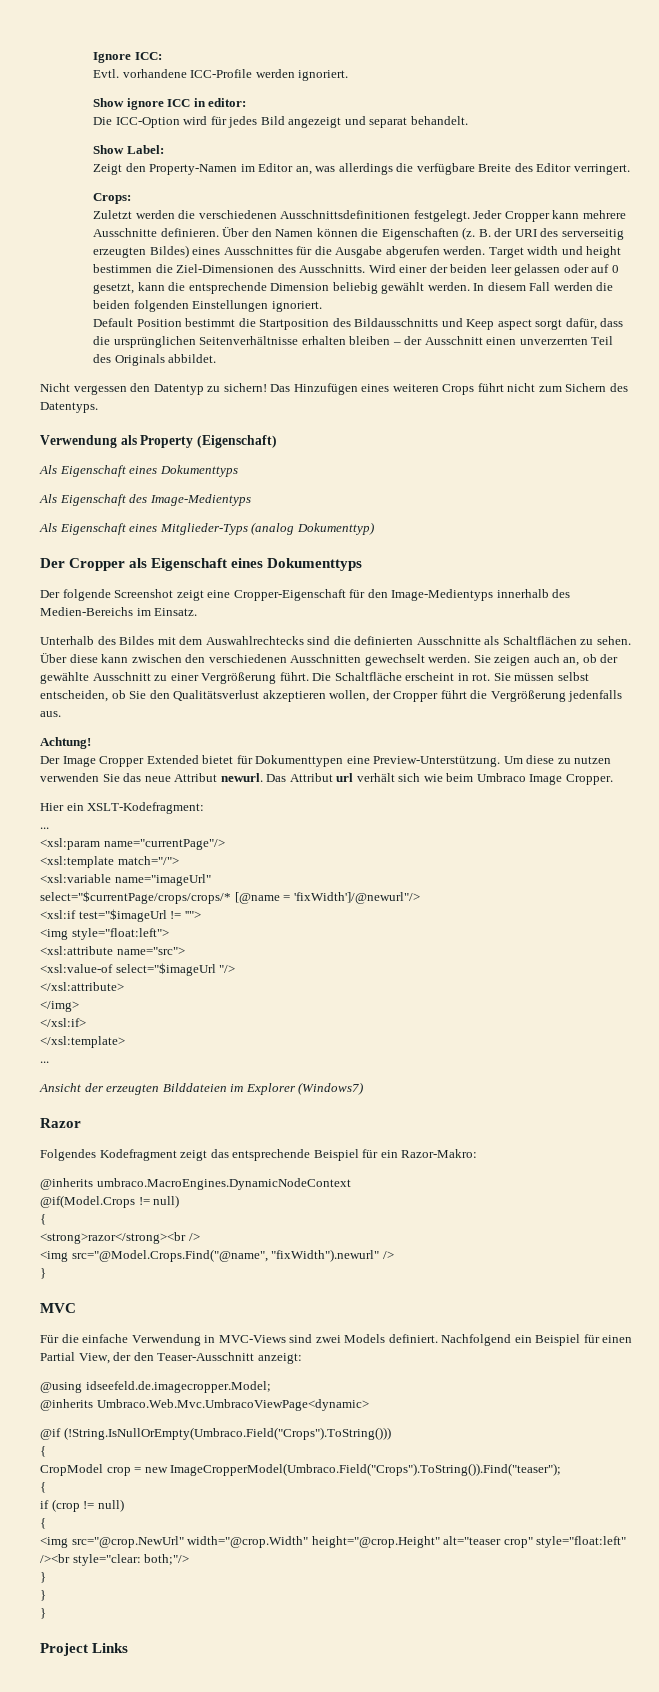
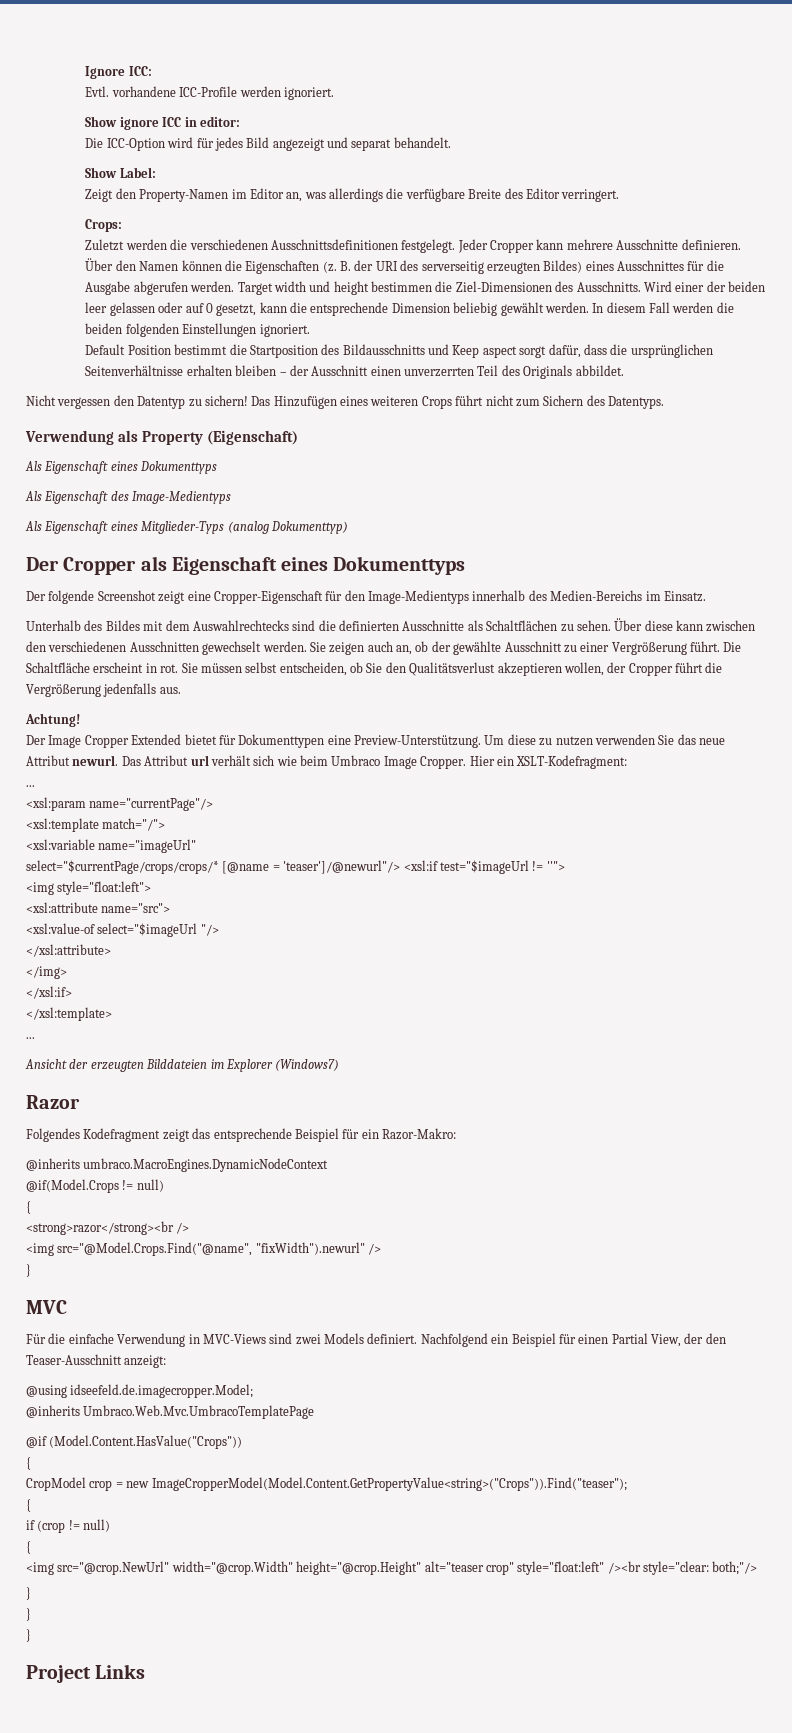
- Das Attribut url verhält sich wie beim Umbraco Image Cropper.
- Hier ein XSLT-Kodefragment:
+ Das Attribut url verhält sich wie beim Umbraco Image Cropper. Hier ein XSLT-Kodefragment:
- select="$currentPage/crops/crops/* [@name = 'fixWidth']/@newurl"/>
- <xsl:if test="$imageUrl != ''">
+ select="$currentPage/crops/crops/* [@name = 'teaser']/@newurl"/> <xsl:if test="$imageUrl != ''">
- @inherits Umbraco.Web.Mvc.UmbracoViewPage<dynamic>
+ @inherits Umbraco.Web.Mvc.UmbracoTemplatePage
- @if (!String.IsNullOrEmpty(Umbraco.Field("Crops").ToString()))
+ @if (Model.Content.HasValue("Crops"))
- CropModel crop = new ImageCropperModel(Umbraco.Field("Crops").ToString()).Find("teaser");
+ CropModel crop = new ImageCropperModel(Model.Content.GetPropertyValue<string>("Crops")).Find("teaser");

